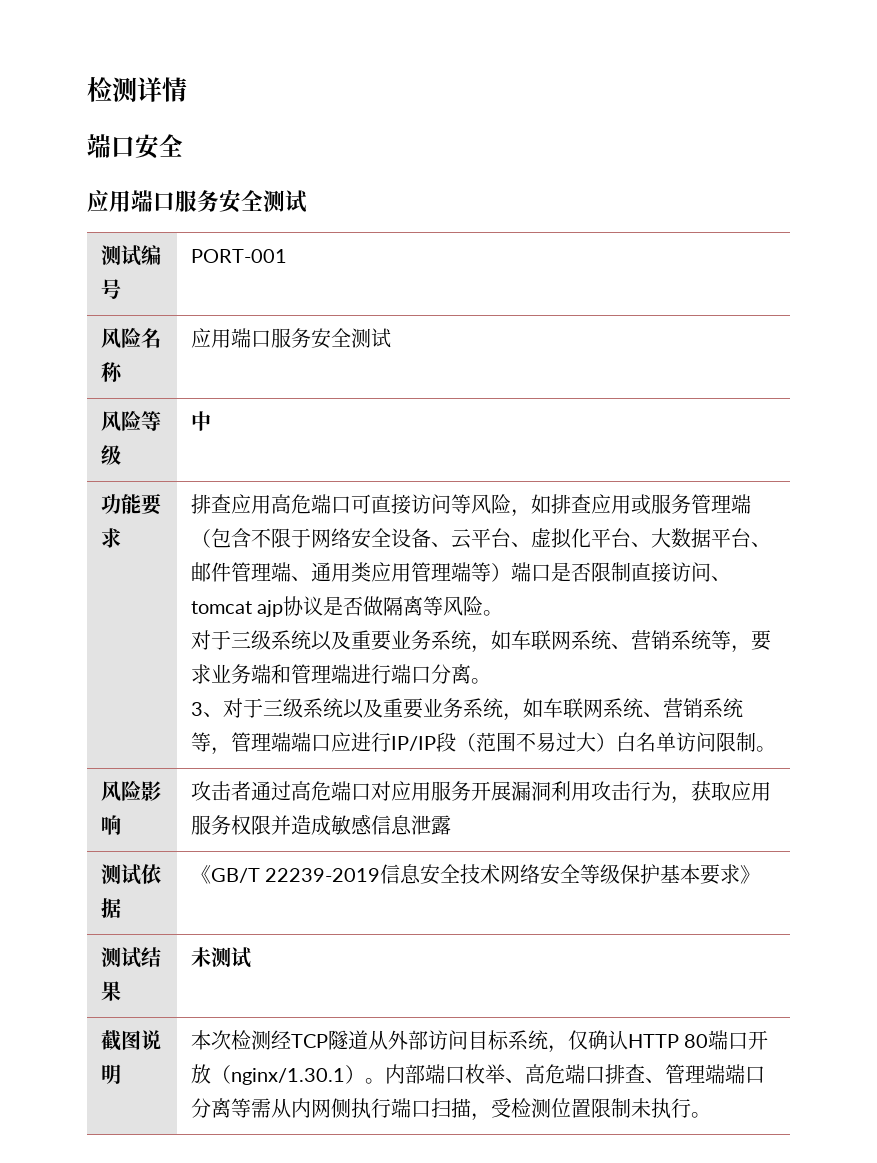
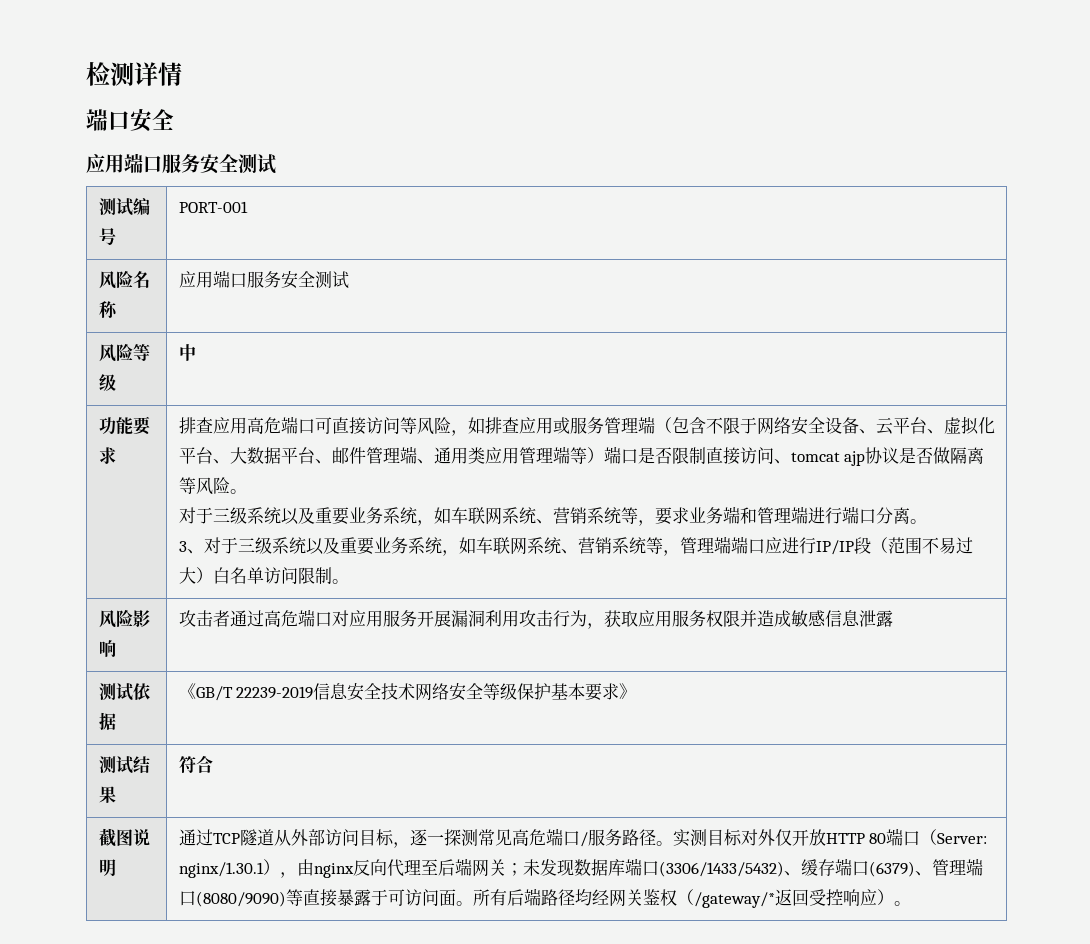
- 测试结果 | 未测试
+ 测试结果 | 符合
- 本次检测经TCP隧道从外部访问目标系统，仅确认HTTP 80端口开放（nginx/1.30.1）。内部端口枚举、高危端口排查、管理端端口分离等需从内网侧执行端口扫描，受检测位置限制未执行。
+ 通过TCP隧道从外部访问目标，逐一探测常见高危端口/服务路径。实测目标对外仅开放HTTP 80端口（Server: nginx/1.30.1），由nginx反向代理至后端网关；未发现数据库端口(3306/1433/5432)、缓存端口(6379)、管理端口(8080/9090)等直接暴露于可访问面。所有后端路径均经网关鉴权（/gateway/*返回受控响应）。

